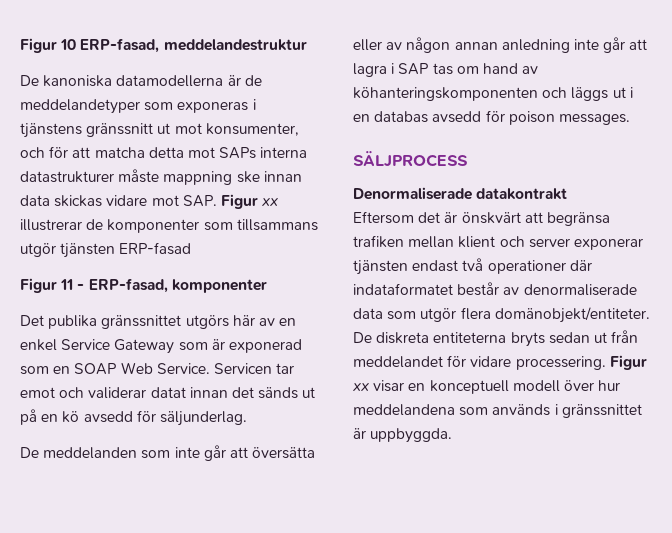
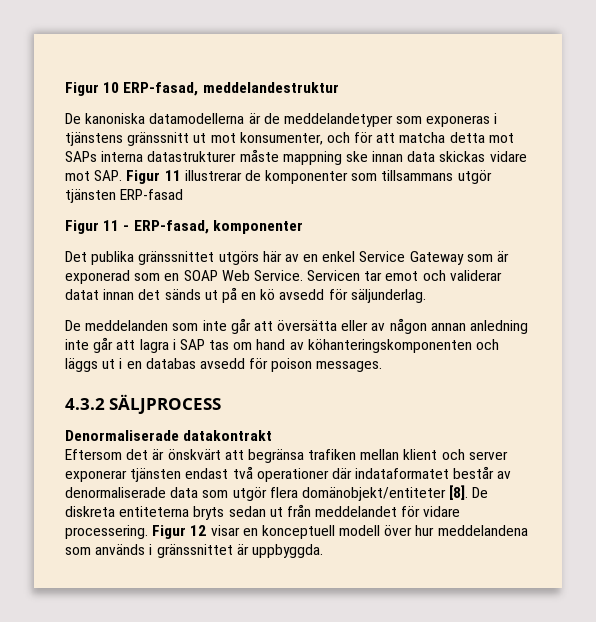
- De kanoniska datamodellerna är de meddelandetyper som exponeras i tjänstens gränssnitt ut mot konsumenter, och för att matcha detta mot SAPs interna datastrukturer måste mappning ske innan data skickas vidare mot SAP. Figur xx illustrerar de komponenter som tillsammans utgör tjänsten ERP-fasad
+ De kanoniska datamodellerna är de meddelandetyper som exponeras i tjänstens gränssnitt ut mot konsumenter, och för att matcha detta mot SAPs interna datastrukturer måste mappning ske innan data skickas vidare mot SAP. Figur 11 illustrerar de komponenter som tillsammans utgör tjänsten ERP-fasad
- SÄLJPROCESS
+ 4.3.2 SÄLJPROCESS
- Eftersom det är önskvärt att begränsa trafiken mellan klient och server exponerar tjänsten endast två operationer där indataformatet består av denormaliserade data som utgör flera domänobjekt/entiteter.
+ Eftersom det är önskvärt att begränsa trafiken mellan klient och server exponerar tjänsten endast två operationer där indataformatet består av denormaliserade data som utgör flera domänobjekt/entiteter [8].
- Figur xx visar en konceptuell modell över hur meddelandena som används i gränssnittet är uppbyggda.
+ Figur 12 visar en konceptuell modell över hur meddelandena som används i gränssnittet är uppbyggda.

